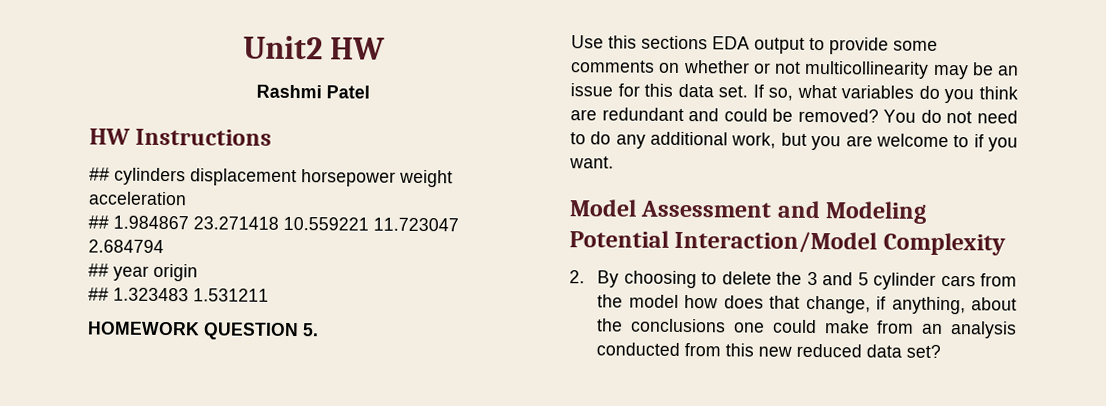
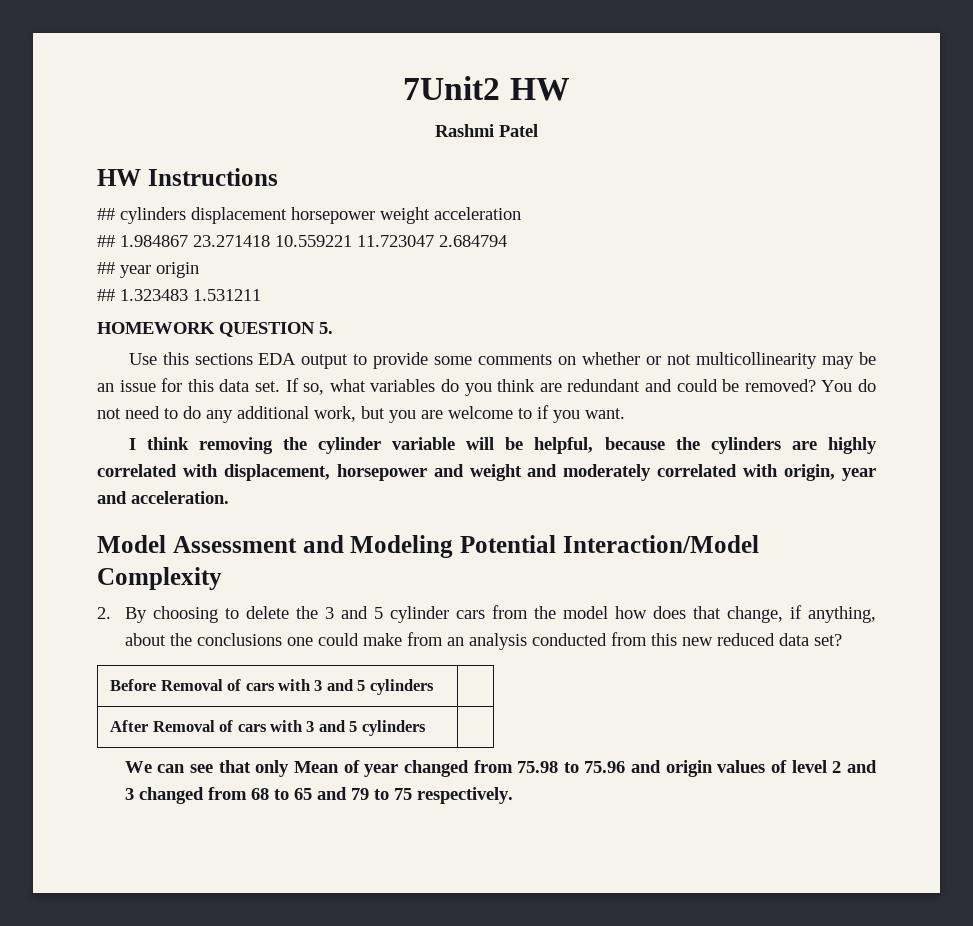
- Unit2 HW
+ 7Unit2 HW
+ I think removing the cylinder variable will be helpful, because the cylinders are highly correlated with displacement, horsepower and weight and moderately correlated with origin, year and acceleration.
+ Before Removal of cars with 3 and 5 cylinders |
+ After Removal of cars with 3 and 5 cylinders |
+ We can see that only Mean of year changed from 75.98 to 75.96 and origin values of level 2 and 3 changed from 68 to 65 and 79 to 75 respectively.

